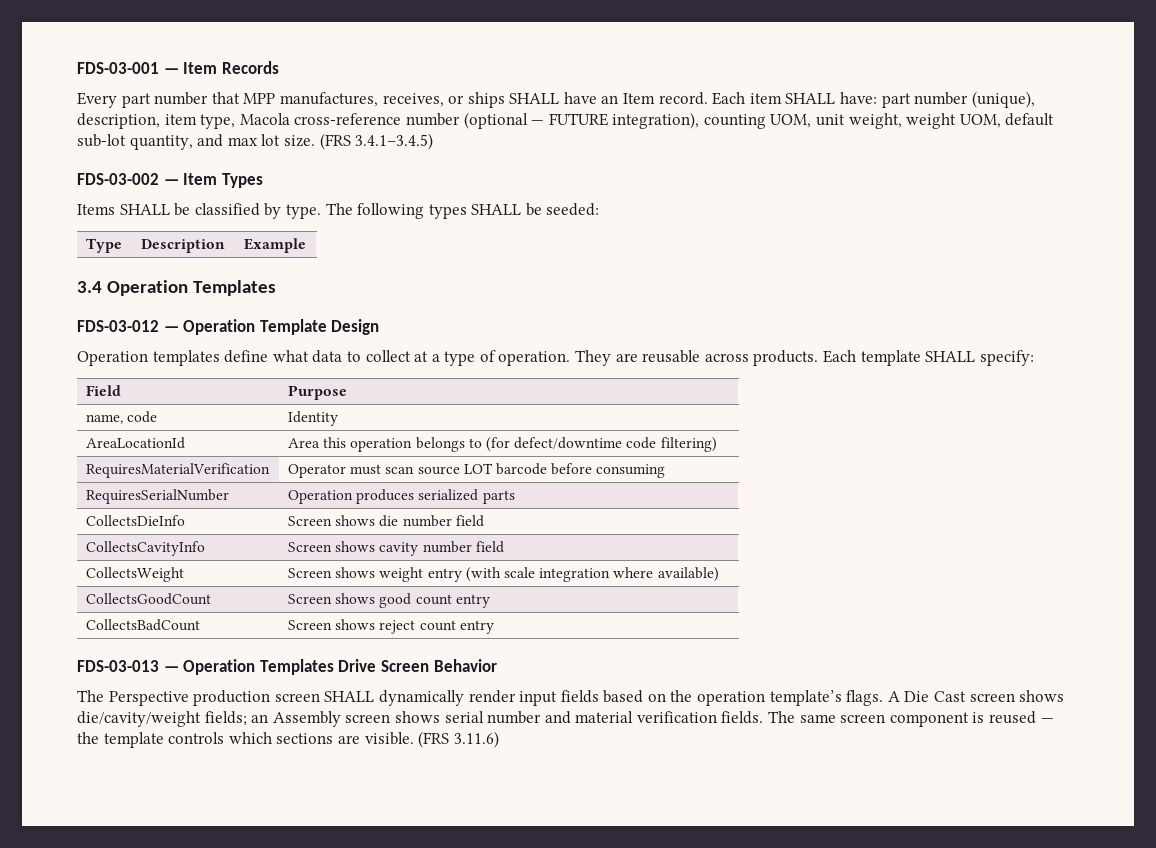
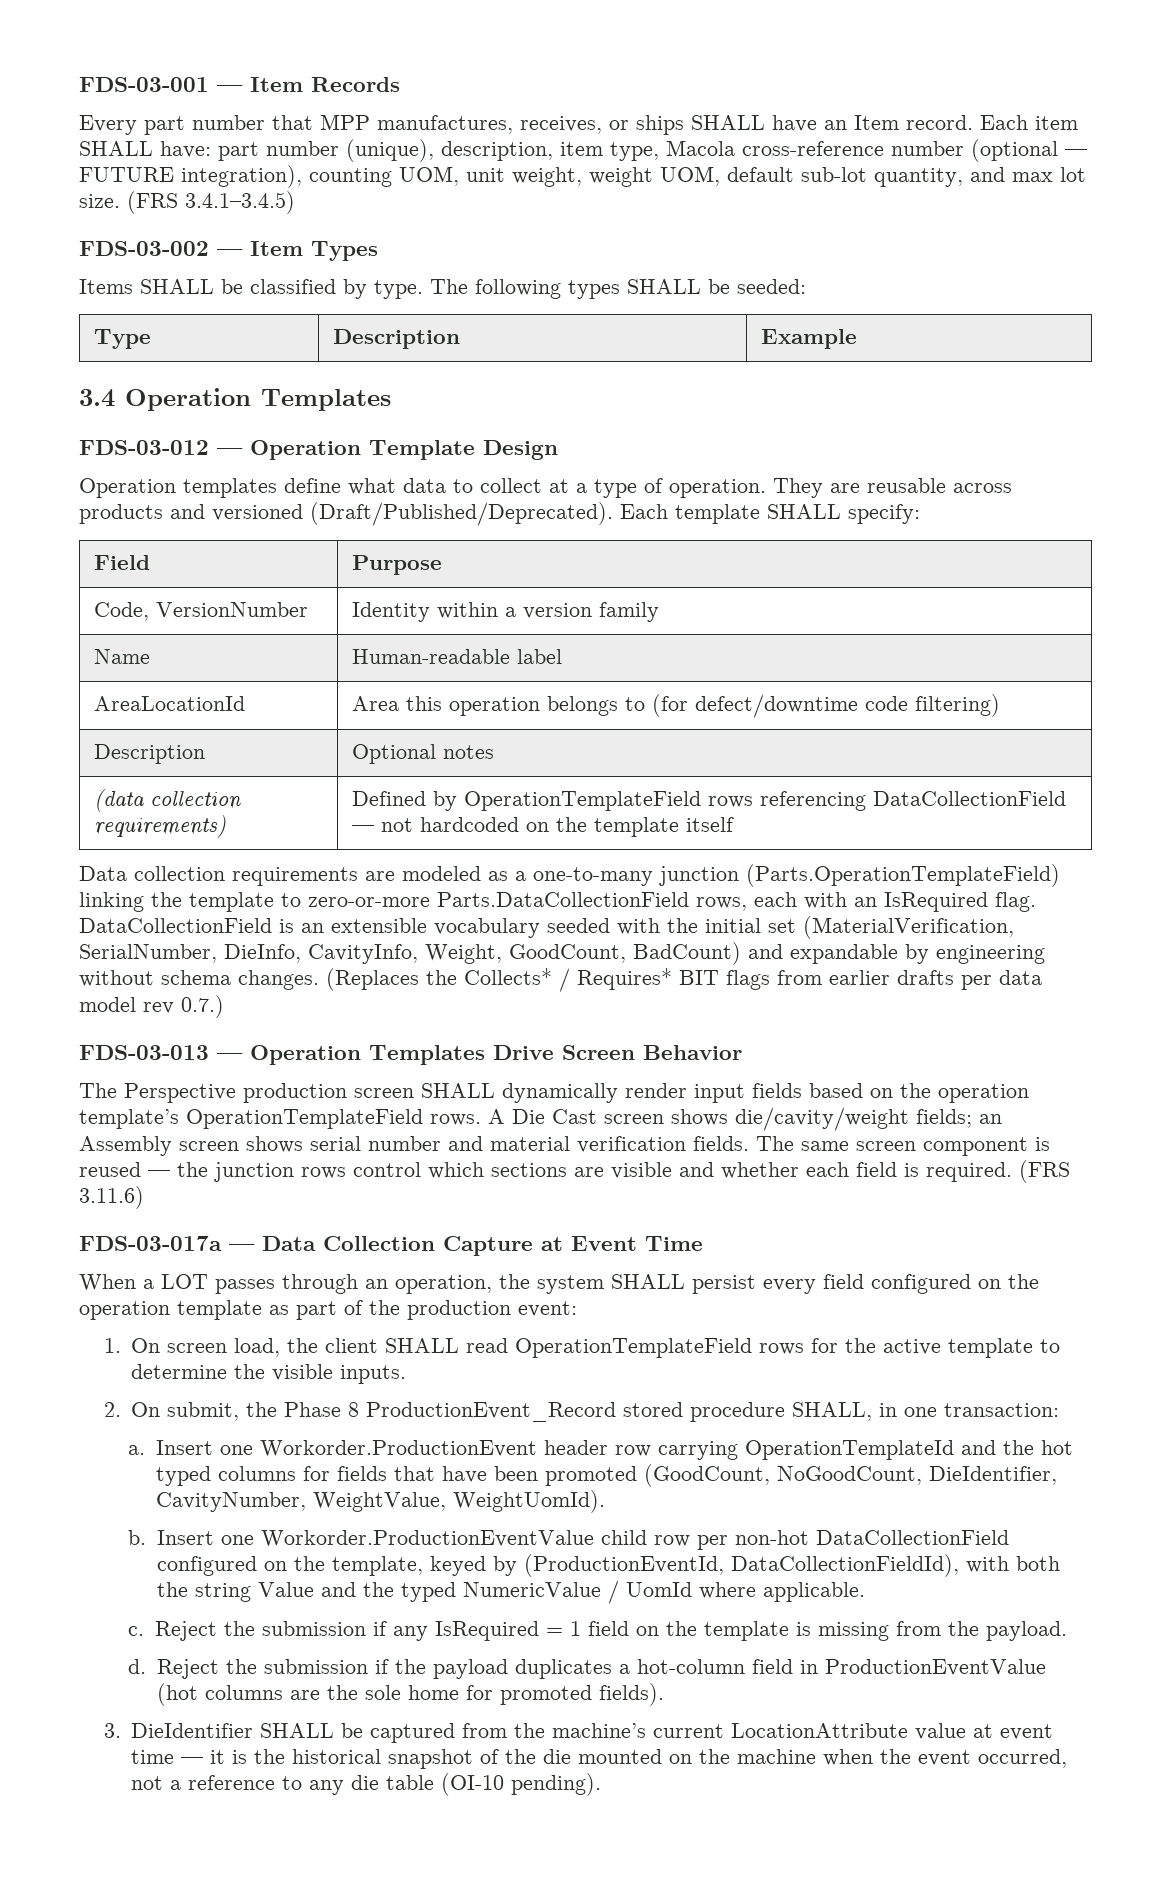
- They are reusable across products.
+ They are reusable across products and versioned (Draft/Published/Deprecated).
- name, code | Identity
+ Code, VersionNumber | Identity within a version family
+ Name | Human-readable label
- RequiresMaterialVerification | Operator must scan source LOT barcode before consuming
- RequiresSerialNumber | Operation produces serialized parts
- CollectsDieInfo | Screen shows die number field
- CollectsCavityInfo | Screen shows cavity number field
- CollectsWeight | Screen shows weight entry (with scale integration where available)
- CollectsGoodCount | Screen shows good count entry
- CollectsBadCount | Screen shows reject count entry
+ Description | Optional notes
+ (data collection requirements) | Defined by OperationTemplateField rows referencing DataCollectionField — not hardcoded on the template itself
+ Data collection requirements are modeled as a one-to-many junction (Parts.OperationTemplateField) linking the template to zero-or-more Parts.DataCollectionField rows, each with an IsRequired flag. DataCollectionField is an extensible vocabulary seeded with the initial set (MaterialVerification, SerialNumber, DieInfo, CavityInfo, Weight, GoodCount, BadCount) and expandable by engineering without schema changes. (Replaces the Collects* / Requires* BIT flags from earlier drafts per data model rev 0.7.)
- The Perspective production screen SHALL dynamically render input fields based on the operation template’s flags.
+ The Perspective production screen SHALL dynamically render input fields based on the operation template’s OperationTemplateField rows.
- The same screen component is reused — the template controls which sections are visible. (FRS 3.11.6)
+ The same screen component is reused — the junction rows control which sections are visible and whether each field is required. (FRS 3.11.6)
+ FDS-03-017a — Data Collection Capture at Event Time
+ When a LOT passes through an operation, the system SHALL persist every field configured on the operation template as part of the production event:
+ 1. On screen load, the client SHALL read OperationTemplateField rows for the active template to determine the visible inputs.
+ 2. On submit, the Phase 8 ProductionEvent_Record stored procedure SHALL, in one transaction:
+ a. Insert one Workorder.ProductionEvent header row carrying OperationTemplateId and the hot typed columns for fields that have been promoted (GoodCount, NoGoodCount, DieIdentifier, CavityNumber, WeightValue, WeightUomId).
+ b. Insert one Workorder.ProductionEventValue child row per non-hot DataCollectionField configured on the template, keyed by (ProductionEventId, DataCollectionFieldId), with both the string Value and the typed NumericValue / UomId where applicable.
+ c. Reject the submission if any IsRequired = 1 field on the template is missing from the payload.
+ d. Reject the submission if the payload duplicates a hot-column field in ProductionEventValue (hot columns are the sole home for promoted fields).
+ 3. DieIdentifier SHALL be captured from the machine’s current LocationAttribute value at event time — it is the historical snapshot of the die mounted on the machine when the event occurred, not a reference to any die table (OI-10 pending).

